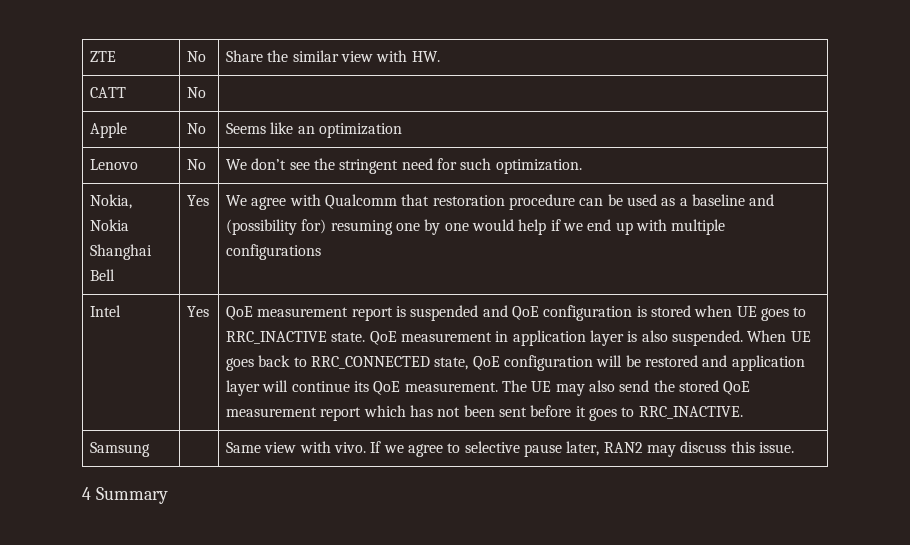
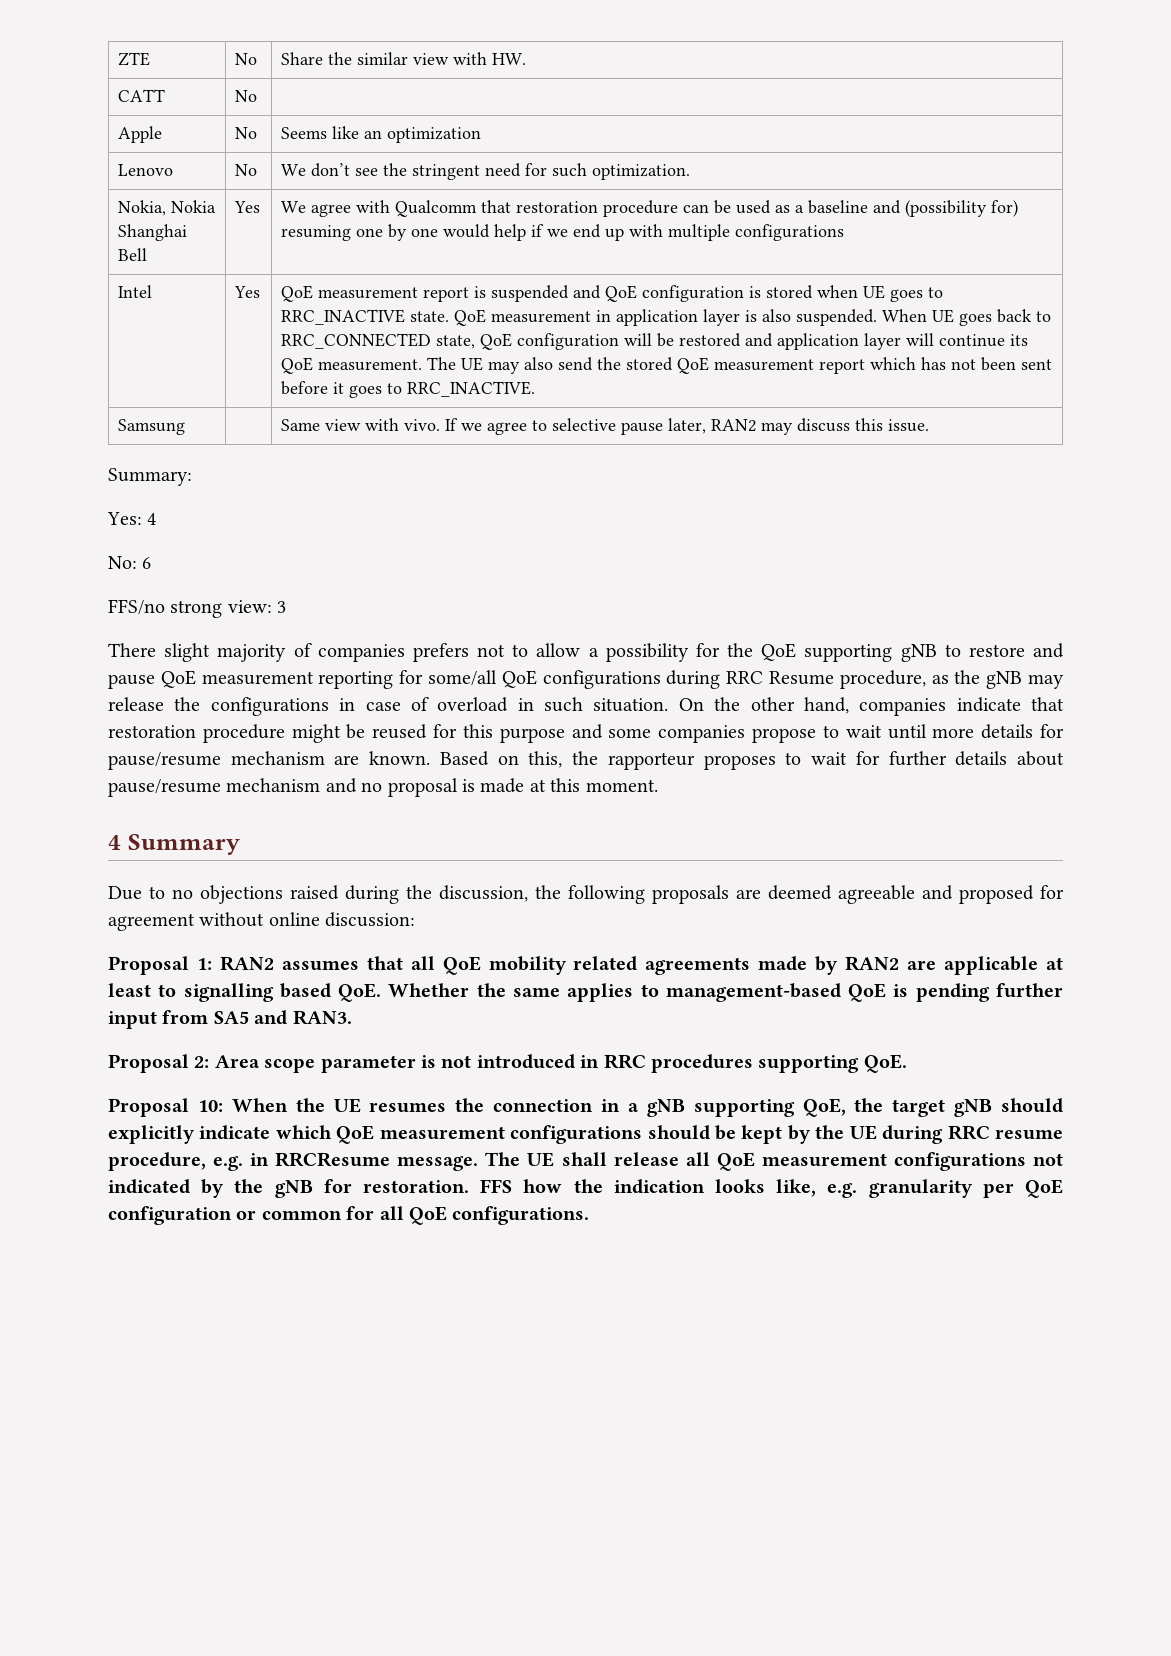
+ Summary:
+ Yes: 4
+ No: 6
+ FFS/no strong view: 3
+ There slight majority of companies prefers not to allow a possibility for the QoE supporting gNB to restore and pause QoE measurement reporting for some/all QoE configurations during RRC Resume procedure, as the gNB may release the configurations in case of overload in such situation. On the other hand, companies indicate that restoration procedure might be reused for this purpose and some companies propose to wait until more details for pause/resume mechanism are known. Based on this, the rapporteur proposes to wait for further details about pause/resume mechanism and no proposal is made at this moment.
  4 Summary
+ Due to no objections raised during the discussion, the following proposals are deemed agreeable and proposed for agreement without online discussion:
+ Proposal 1: RAN2 assumes that all QoE mobility related agreements made by RAN2 are applicable at least to signalling based QoE. Whether the same applies to management-based QoE is pending further input from SA5 and RAN3.
+ Proposal 2: Area scope parameter is not introduced in RRC procedures supporting QoE.
+ Proposal 10: When the UE resumes the connection in a gNB supporting QoE, the target gNB should explicitly indicate which QoE measurement configurations should be kept by the UE during RRC resume procedure, e.g. in RRCResume message. The UE shall release all QoE measurement configurations not indicated by the gNB for restoration. FFS how the indication looks like, e.g. granularity per QoE configuration or common for all QoE configurations.

